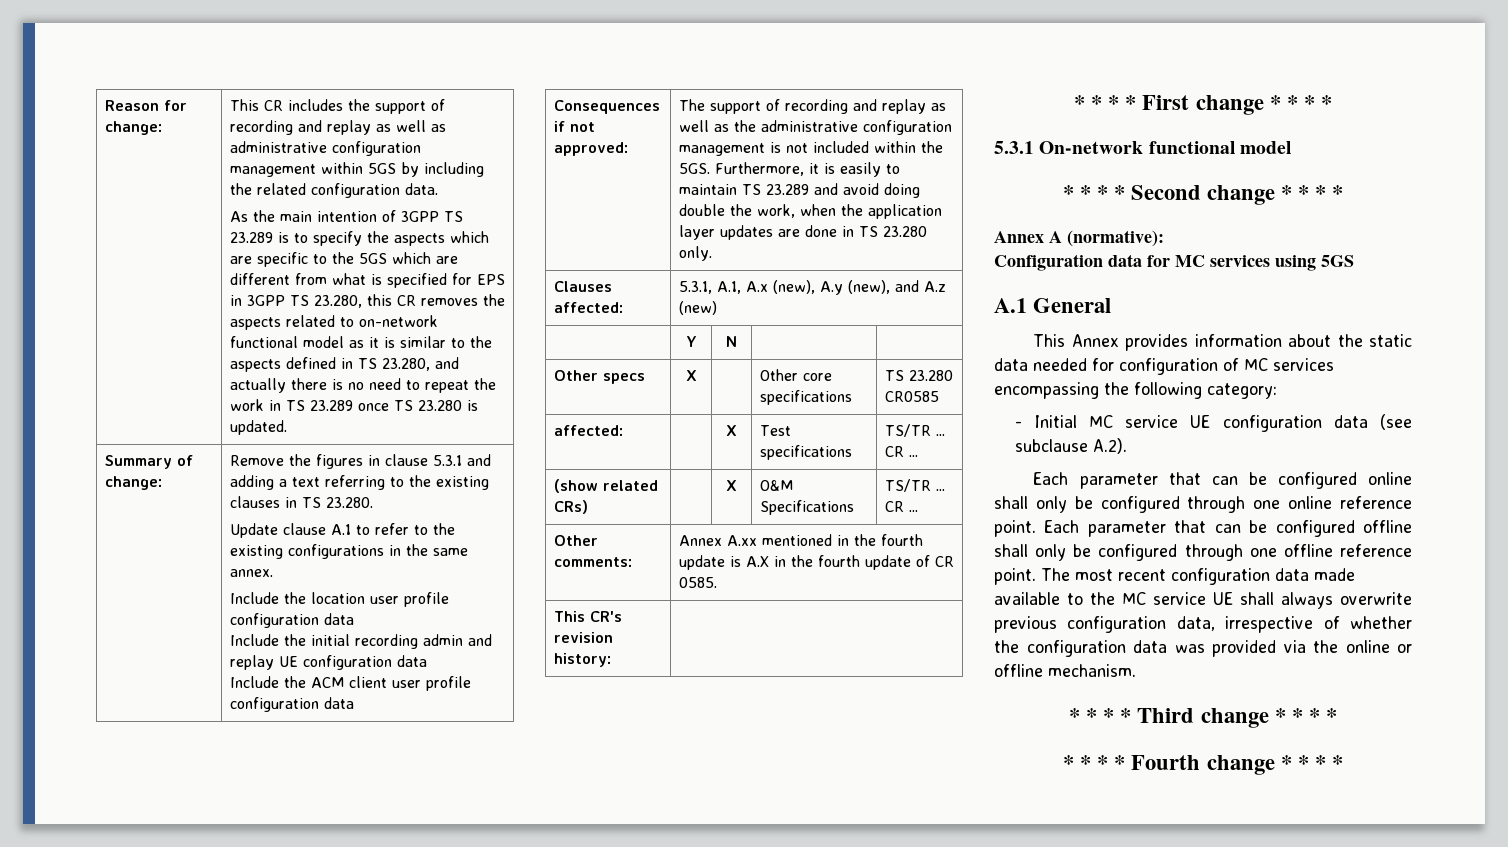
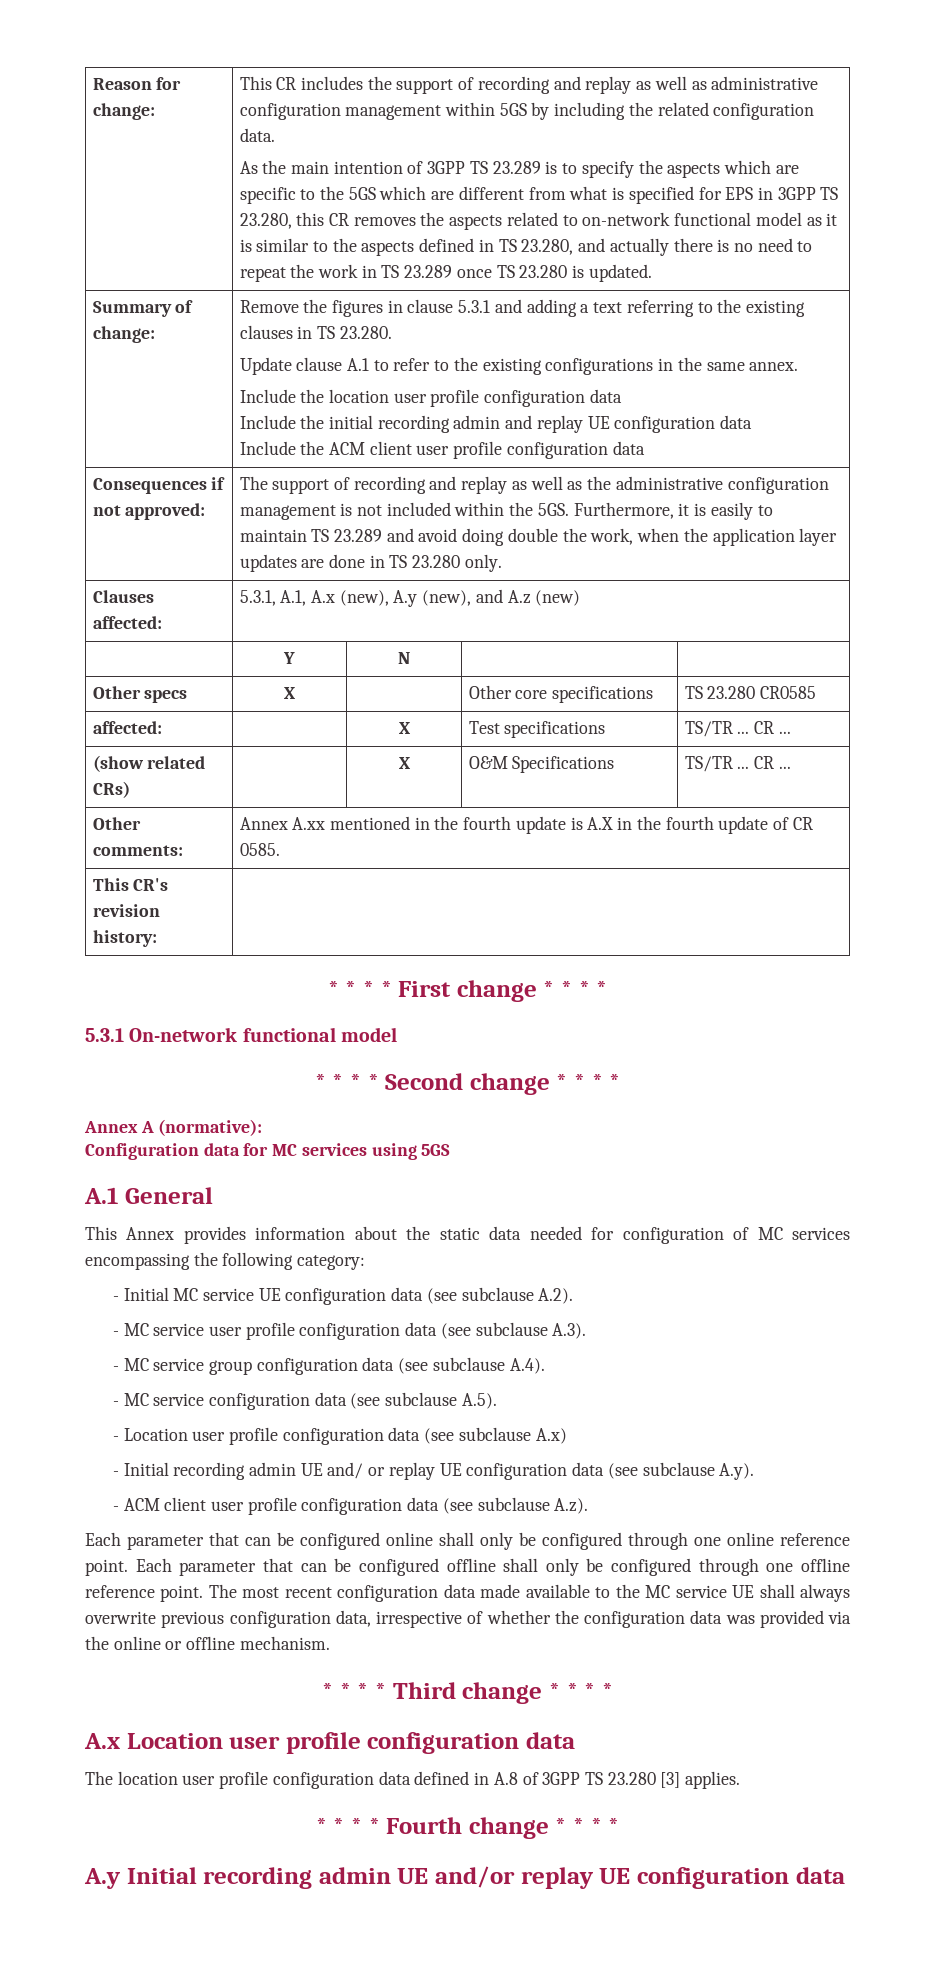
+ - MC service user profile configuration data (see subclause A.3).
+ - MC service group configuration data (see subclause A.4).
+ - MC service configuration data (see subclause A.5).
+ - Location user profile configuration data (see subclause A.x)
+ - Initial recording admin UE and/ or replay UE configuration data (see subclause A.y).
+ - ACM client user profile configuration data (see subclause A.z).
+ A.x Location user profile configuration data
+ The location user profile configuration data defined in A.8 of 3GPP TS 23.280 [3] applies.
+ A.y Initial recording admin UE and/or replay UE configuration data

